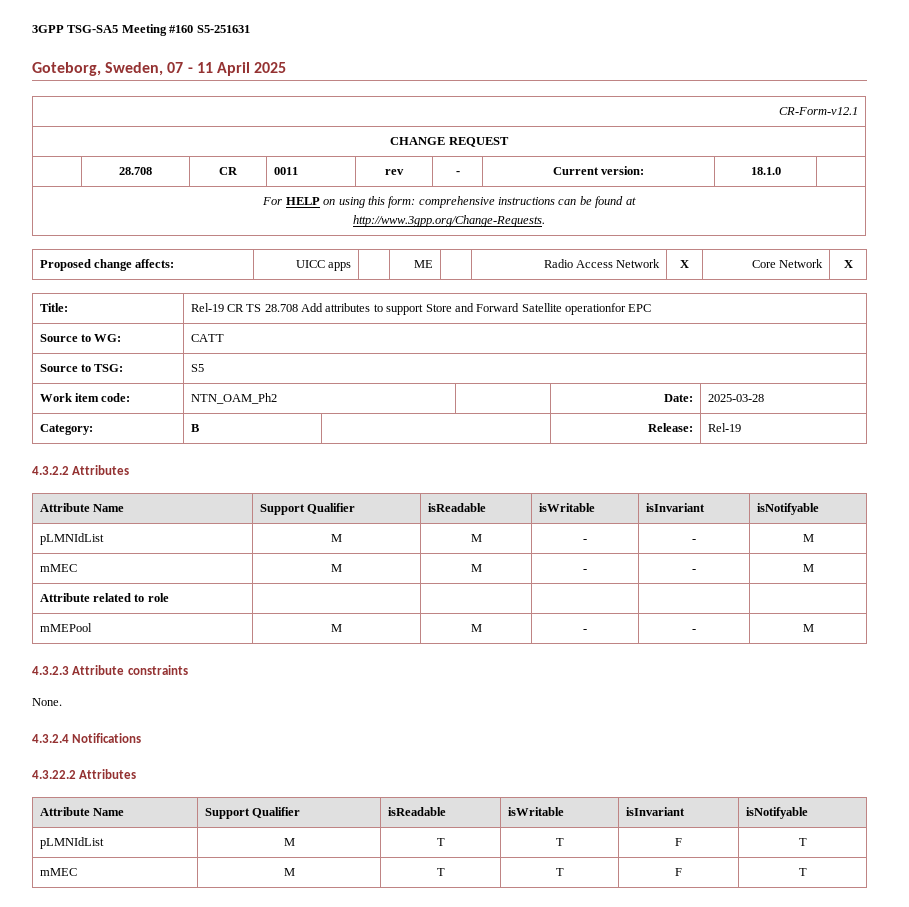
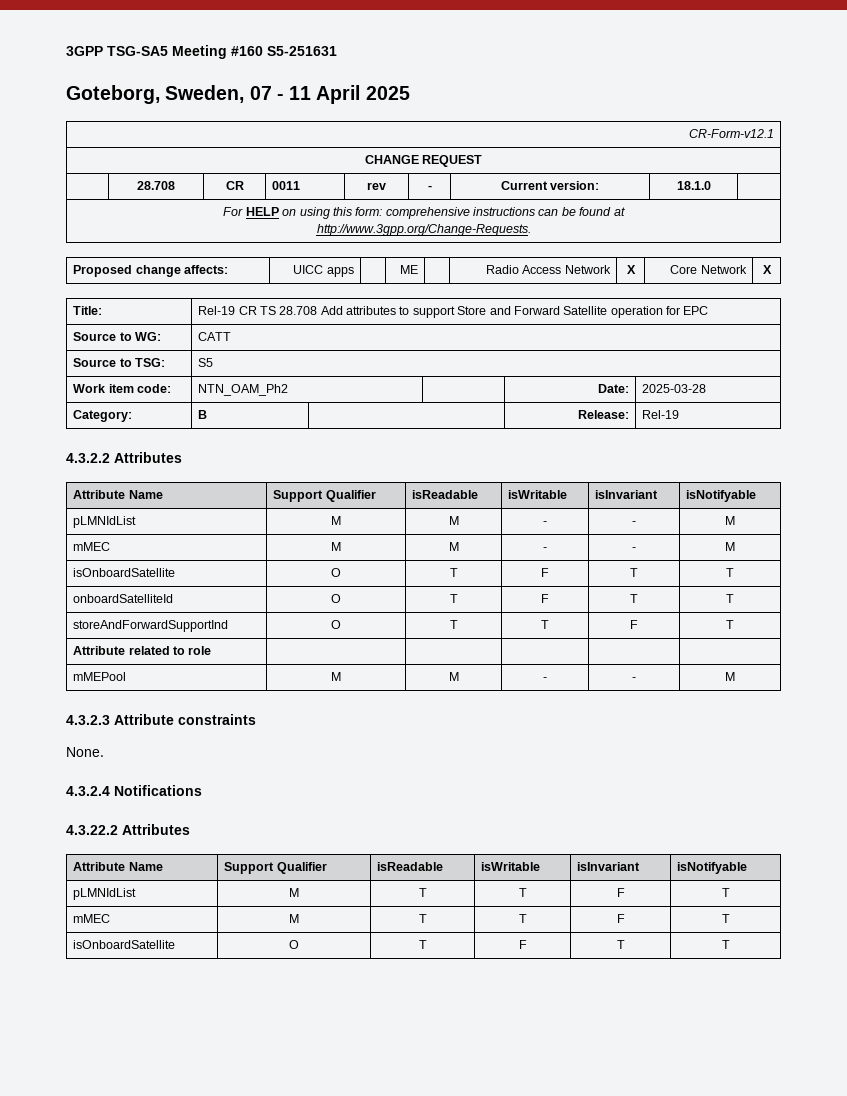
- Title: | Rel-19 CR TS 28.708 Add attributes to support Store and Forward Satellite operationfor EPC
+ Title: | Rel-19 CR TS 28.708 Add attributes to support Store and Forward Satellite operation for EPC
  mMEC | M | M | - | - | M
+ isOnboardSatellite | O | T | F | T | T
+ onboardSatelliteId | O | T | F | T | T
+ storeAndForwardSupportInd | O | T | T | F | T
  mMEC | M | T | T | F | T
+ isOnboardSatellite | O | T | F | T | T

